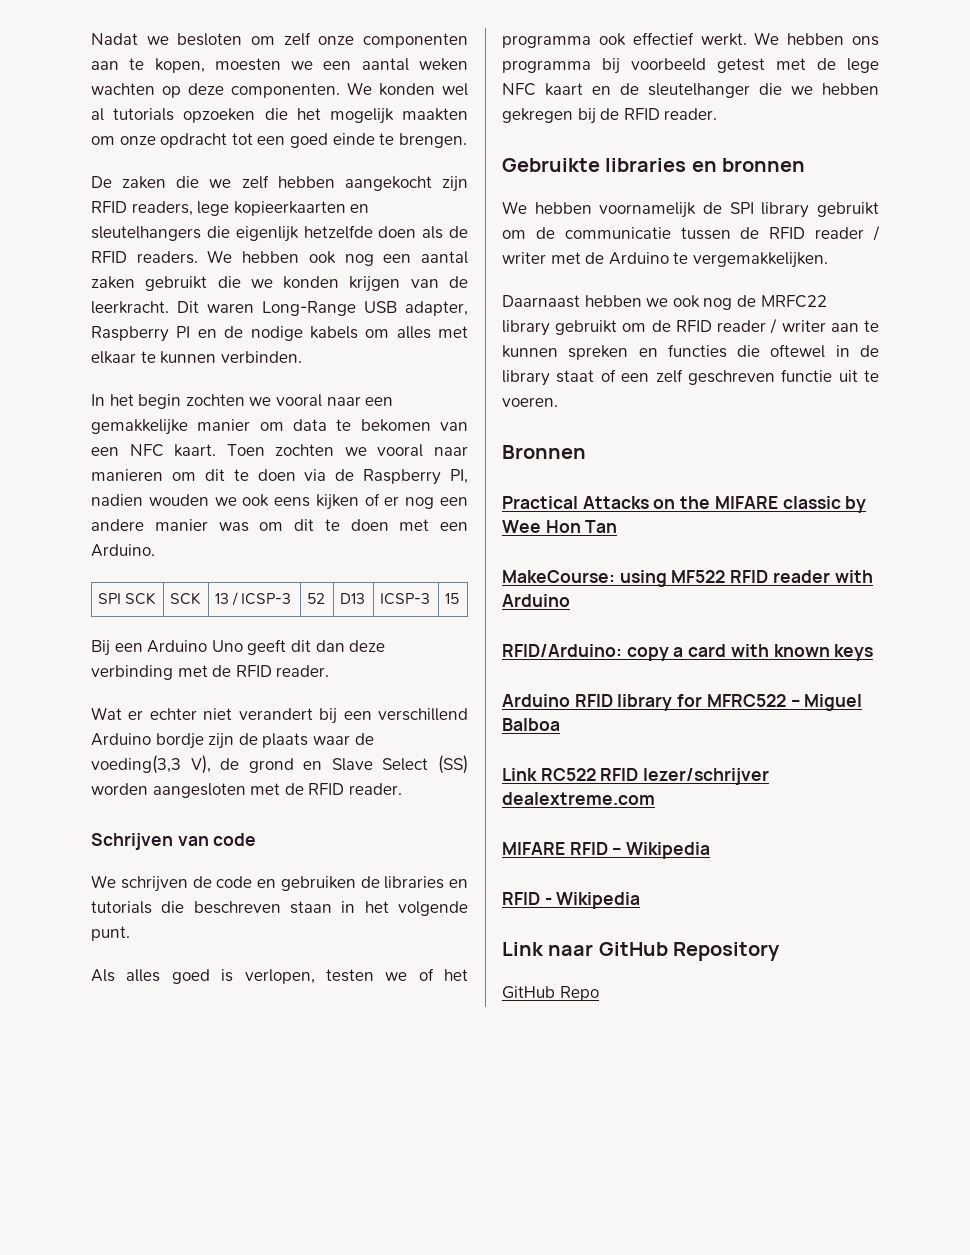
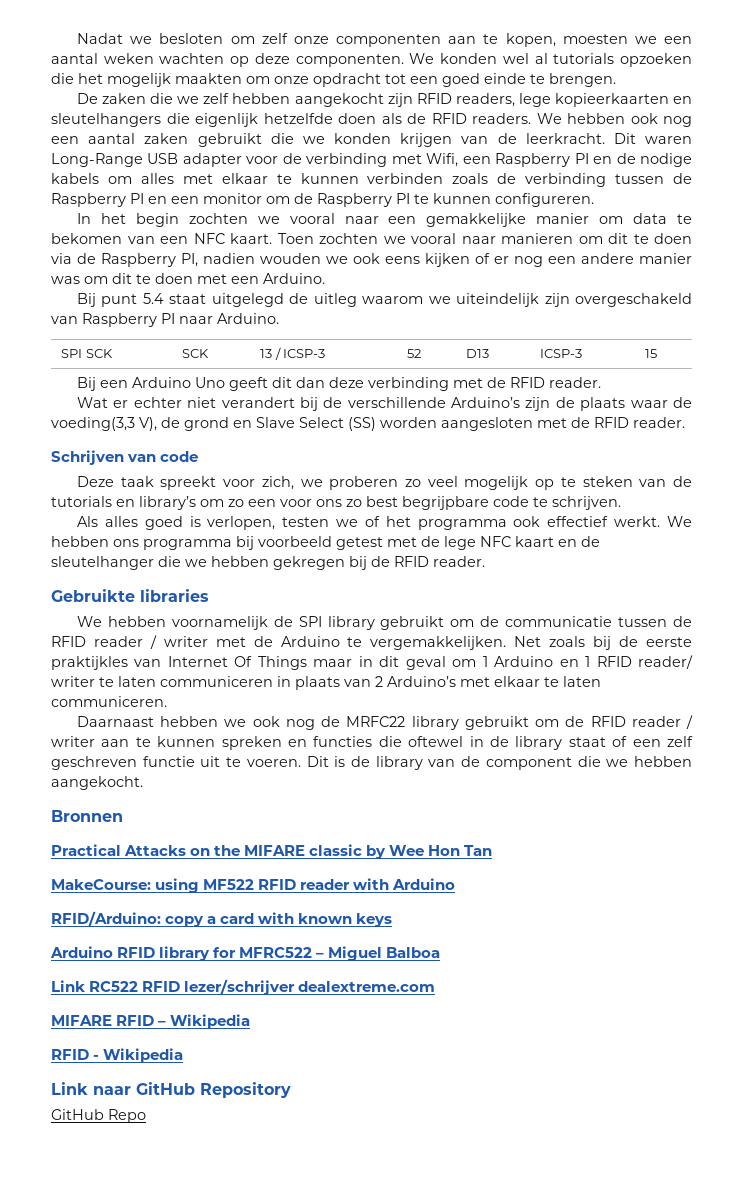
- Dit waren Long-Range USB adapter, Raspberry PI en de nodige kabels om alles met elkaar te kunnen verbinden.
+ Dit waren Long-Range USB adapter voor de verbinding met Wifi, een Raspberry PI en de nodige kabels om alles met elkaar te kunnen verbinden zoals de verbinding tussen de Raspberry PI en een monitor om de Raspberry PI te kunnen configureren.
+ Bij punt 5.4 staat uitgelegd de uitleg waarom we uiteindelijk zijn overgeschakeld van Raspberry PI naar Arduino.
- Wat er echter niet verandert bij een verschillend Arduino bordje zijn de plaats waar de voeding(3,3 V), de grond en Slave Select (SS) worden aangesloten met de RFID reader.
+ Wat er echter niet verandert bij de verschillende Arduino’s zijn de plaats waar de voeding(3,3 V), de grond en Slave Select (SS) worden aangesloten met de RFID reader.
- We schrijven de code en gebruiken de libraries en tutorials die beschreven staan in het volgende punt.
+ Deze taak spreekt voor zich, we proberen zo veel mogelijk op te steken van de tutorials en library’s om zo een voor ons zo best begrijpbare code te schrijven.
- Gebruikte libraries en bronnen
+ Gebruikte libraries
+ Net zoals bij de eerste praktijkles van Internet Of Things maar in dit geval om 1 Arduino en 1 RFID reader/ writer te laten communiceren in plaats van 2 Arduino’s met elkaar te laten communiceren.
+ Dit is de library van de component die we hebben aangekocht.

